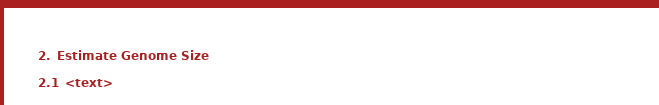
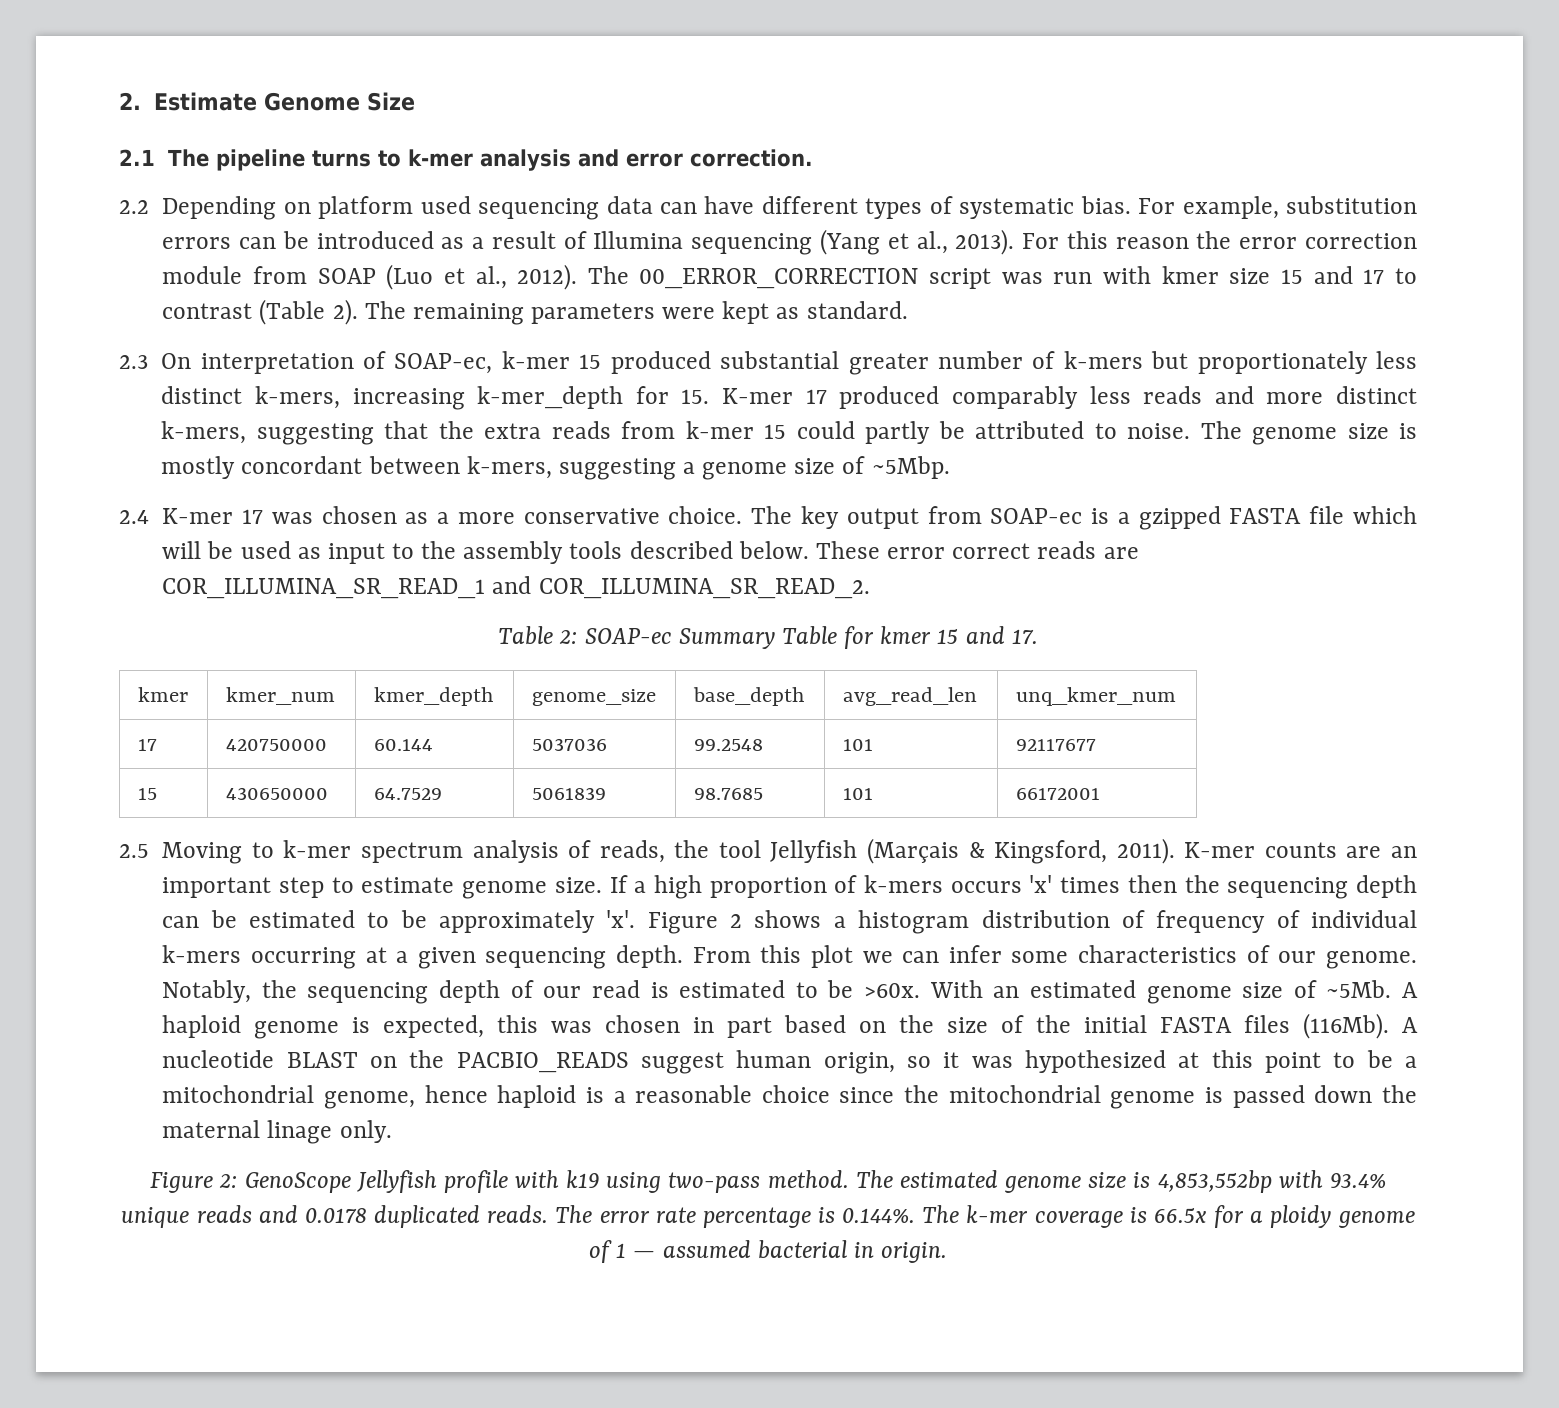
- 2.1 <text>
+ 2.1 The pipeline turns to k-mer analysis and error correction.
+ 2.2 Depending on platform used sequencing data can have different types of systematic bias. For example, substitution errors can be introduced as a result of Illumina sequencing (Yang et al., 2013). For this reason the error correction module from SOAP (Luo et al., 2012). The 00_ERROR_CORRECTION script was run with kmer size 15 and 17 to contrast (Table 2). The remaining parameters were kept as standard.
+ 2.3 On interpretation of SOAP-ec, k-mer 15 produced substantial greater number of k-mers but proportionately less distinct k-mers, increasing k-mer_depth for 15. K-mer 17 produced comparably less reads and more distinct k-mers, suggesting that the extra reads from k-mer 15 could partly be attributed to noise. The genome size is mostly concordant between k-mers, suggesting a genome size of ~5Mbp.
+ 2.4 K-mer 17 was chosen as a more conservative choice. The key output from SOAP-ec is a gzipped FASTA file which will be used as input to the assembly tools described below. These error correct reads are COR_ILLUMINA_SR_READ_1 and COR_ILLUMINA_SR_READ_2.
+ Table 2: SOAP-ec Summary Table for kmer 15 and 17.
+ kmer | kmer_num | kmer_depth | genome_size | base_depth | avg_read_len | unq_kmer_num
+ 17 | 420750000 | 60.144 | 5037036 | 99.2548 | 101 | 92117677
+ 15 | 430650000 | 64.7529 | 5061839 | 98.7685 | 101 | 66172001
+ 2.5 Moving to k-mer spectrum analysis of reads, the tool Jellyfish (Marçais & Kingsford, 2011). K-mer counts are an important step to estimate genome size. If a high proportion of k-mers occurs 'x' times then the sequencing depth can be estimated to be approximately 'x'. Figure 2 shows a histogram distribution of frequency of individual k-mers occurring at a given sequencing depth. From this plot we can infer some characteristics of our genome. Notably, the sequencing depth of our read is estimated to be >60x. With an estimated genome size of ~5Mb. A haploid genome is expected, this was chosen in part based on the size of the initial FASTA files (116Mb). A nucleotide BLAST on the PACBIO_READS suggest human origin, so it was hypothesized at this point to be a mitochondrial genome, hence haploid is a reasonable choice since the mitochondrial genome is passed down the maternal linage only.
+ Figure 2: GenoScope Jellyfish profile with k19 using two-pass method. The estimated genome size is 4,853,552bp with 93.4% unique reads and 0.0178 duplicated reads. The error rate percentage is 0.144%. The k-mer coverage is 66.5x for a ploidy genome of 1 — assumed bacterial in origin.

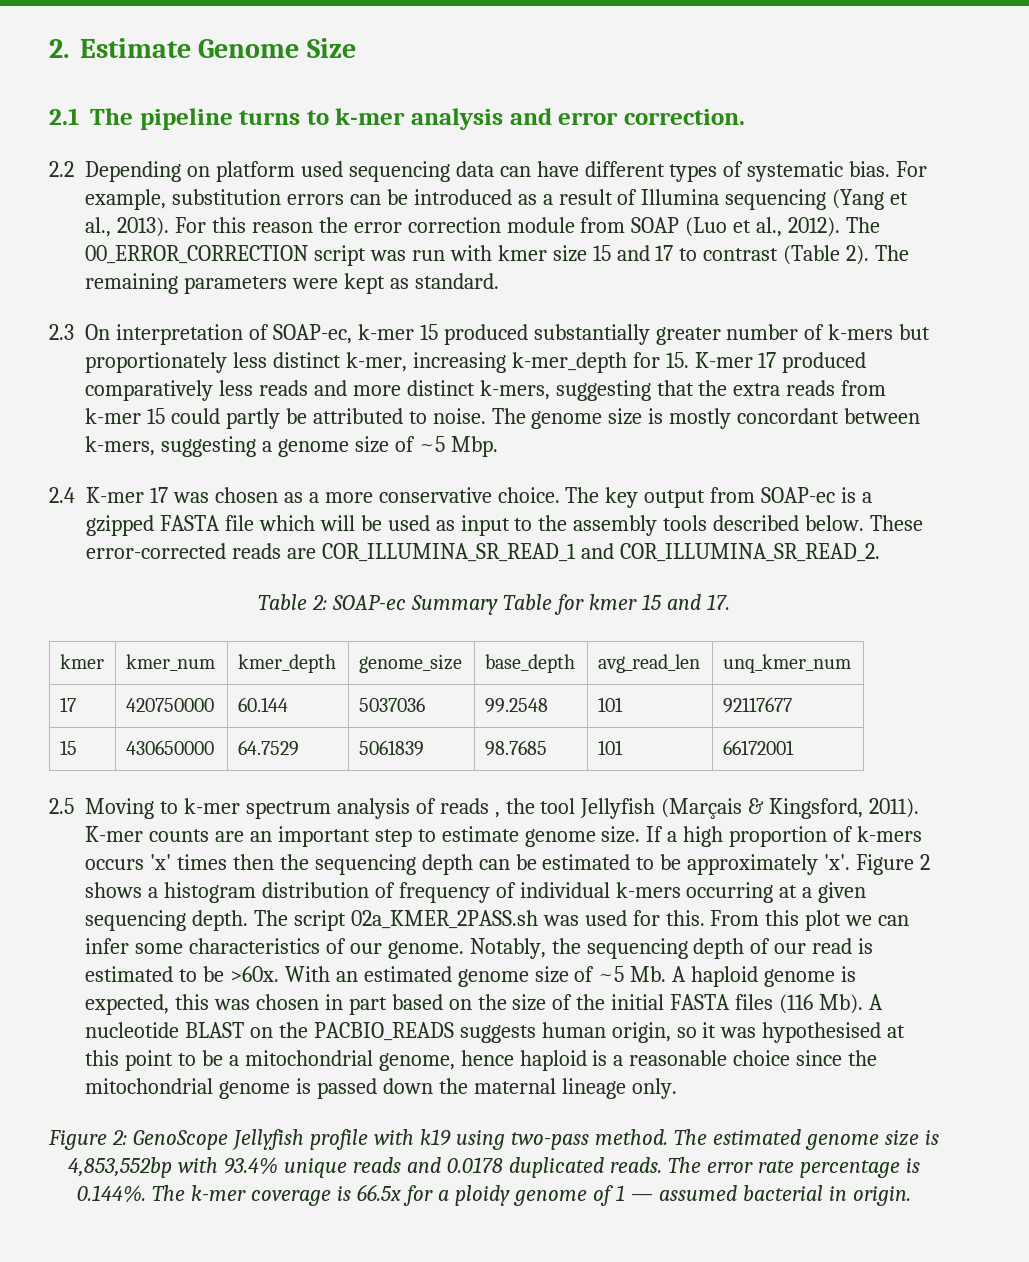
- 2.3 On interpretation of SOAP-ec, k-mer 15 produced substantial greater number of k-mers but proportionately less distinct k-mers, increasing k-mer_depth for 15. K-mer 17 produced comparably less reads and more distinct k-mers, suggesting that the extra reads from k-mer 15 could partly be attributed to noise.
+ 2.3 On interpretation of SOAP-ec, k-mer 15 produced substantially greater number of k-mers but proportionately less distinct k-mer, increasing k-mer_depth for 15. K-mer 17 produced comparatively less reads and more distinct k-mers, suggesting that the extra reads from k-mer 15 could partly be attributed to noise.
- The genome size is mostly concordant between k-mers, suggesting a genome size of ~5Mbp.
+ The genome size is mostly concordant between k-mers, suggesting a genome size of ~5 Mbp.
- These error correct reads are COR_ILLUMINA_SR_READ_1 and COR_ILLUMINA_SR_READ_2.
+ These error-corrected reads are COR_ILLUMINA_SR_READ_1 and COR_ILLUMINA_SR_READ_2.
- 2.5 Moving to k-mer spectrum analysis of reads, the tool Jellyfish (Marçais & Kingsford, 2011).
+ 2.5 Moving to k-mer spectrum analysis of reads , the tool Jellyfish (Marçais & Kingsford, 2011).
+ The script 02a_KMER_2PASS.sh was used for this.
- With an estimated genome size of ~5Mb. A haploid genome is expected, this was chosen in part based on the size of the initial FASTA files (116Mb). A nucleotide BLAST on the PACBIO_READS suggest human origin, so it was hypothesized at this point to be a mitochondrial genome, hence haploid is a reasonable choice since the mitochondrial genome is passed down the maternal linage only.
+ With an estimated genome size of ~5 Mb. A haploid genome is expected, this was chosen in part based on the size of the initial FASTA files (116 Mb). A nucleotide BLAST on the PACBIO_READS suggests human origin, so it was hypothesised at this point to be a mitochondrial genome, hence haploid is a reasonable choice since the mitochondrial genome is passed down the maternal lineage only.

